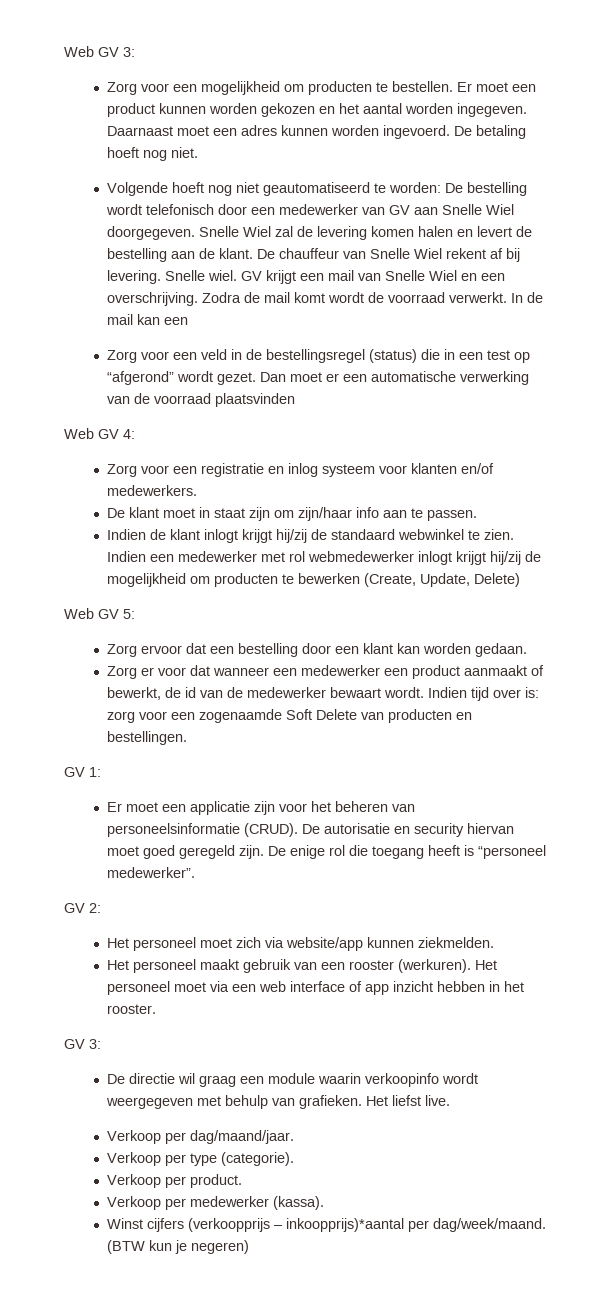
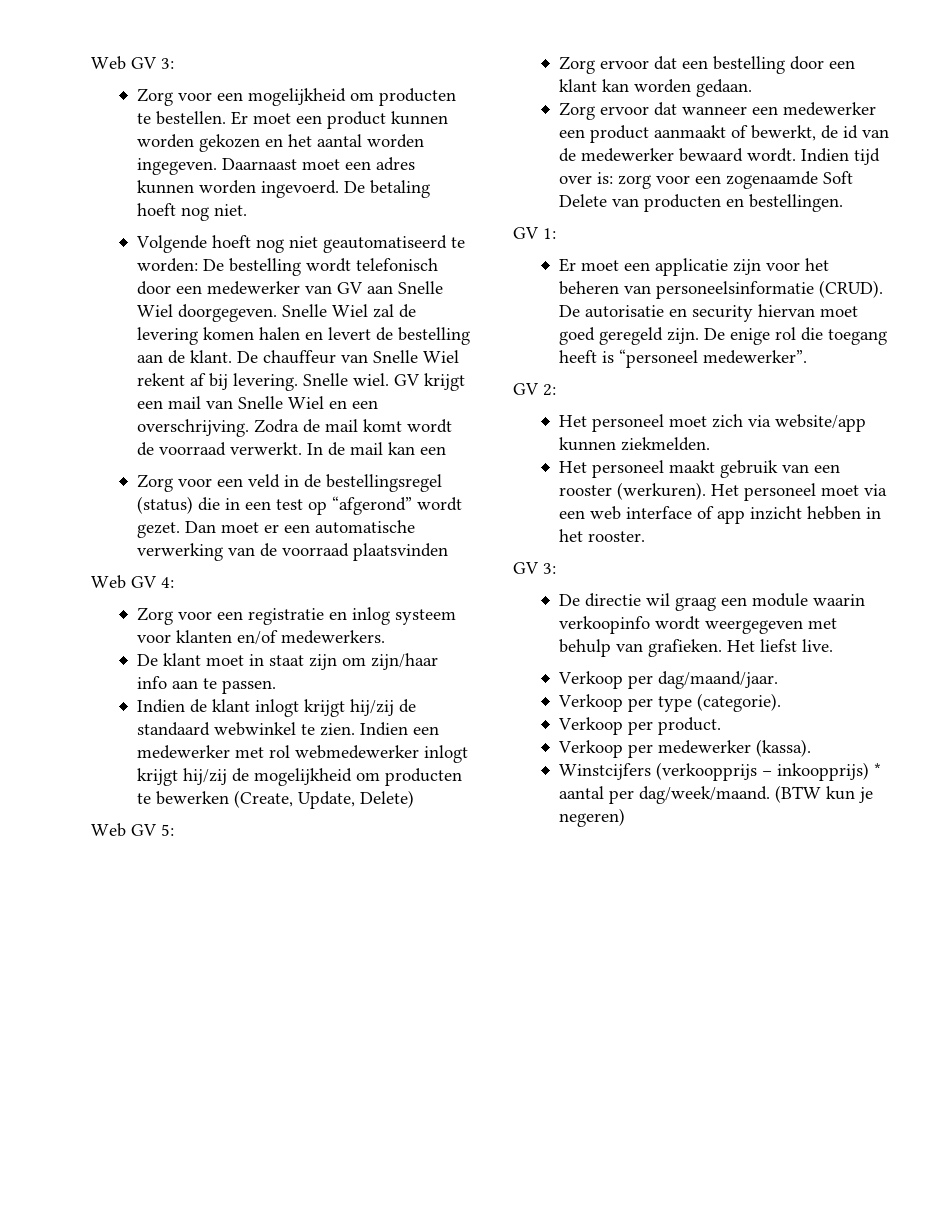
- Zorg er voor dat wanneer een medewerker een product aanmaakt of bewerkt, de id van de medewerker bewaart wordt.
+ Zorg ervoor dat wanneer een medewerker een product aanmaakt of bewerkt, de id van de medewerker bewaard wordt.
- Winst cijfers (verkoopprijs – inkoopprijs)*aantal per dag/week/maand.
+ Winstcijfers (verkoopprijs – inkoopprijs) * aantal per dag/week/maand.

